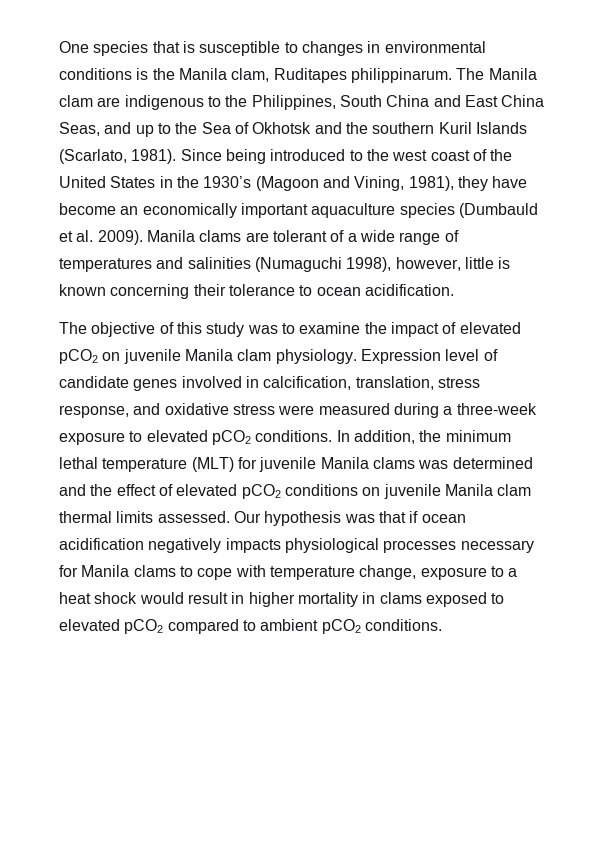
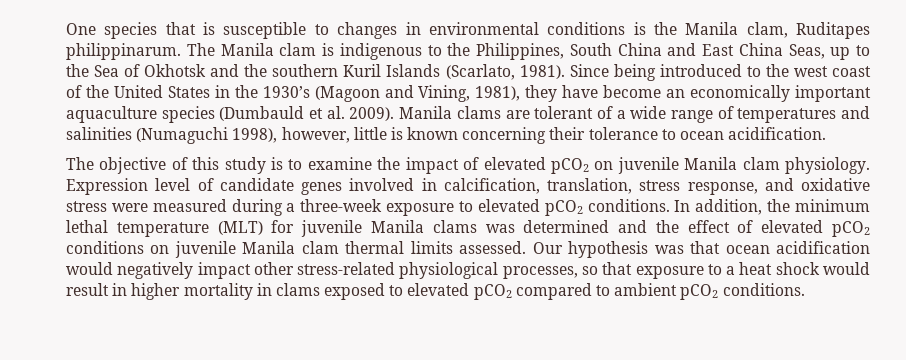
- The Manila clam are indigenous to the Philippines, South China and East China Seas, and up to the Sea of Okhotsk and the southern Kuril Islands (Scarlato, 1981).
+ The Manila clam is indigenous to the Philippines, South China and East China Seas, up to the Sea of Okhotsk and the southern Kuril Islands (Scarlato, 1981).
- The objective of this study was to examine the impact of elevated pCO2 on juvenile Manila clam physiology.
+ The objective of this study is to examine the impact of elevated pCO2 on juvenile Manila clam physiology.
- Our hypothesis was that if ocean acidification negatively impacts physiological processes necessary for Manila clams to cope with temperature change, exposure to a heat shock would result in higher mortality in clams exposed to elevated pCO2 compared to ambient pCO2 conditions.
+ Our hypothesis was that ocean acidification would negatively impact other stress-related physiological processes, so that exposure to a heat shock would result in higher mortality in clams exposed to elevated pCO2 compared to ambient pCO2 conditions.

